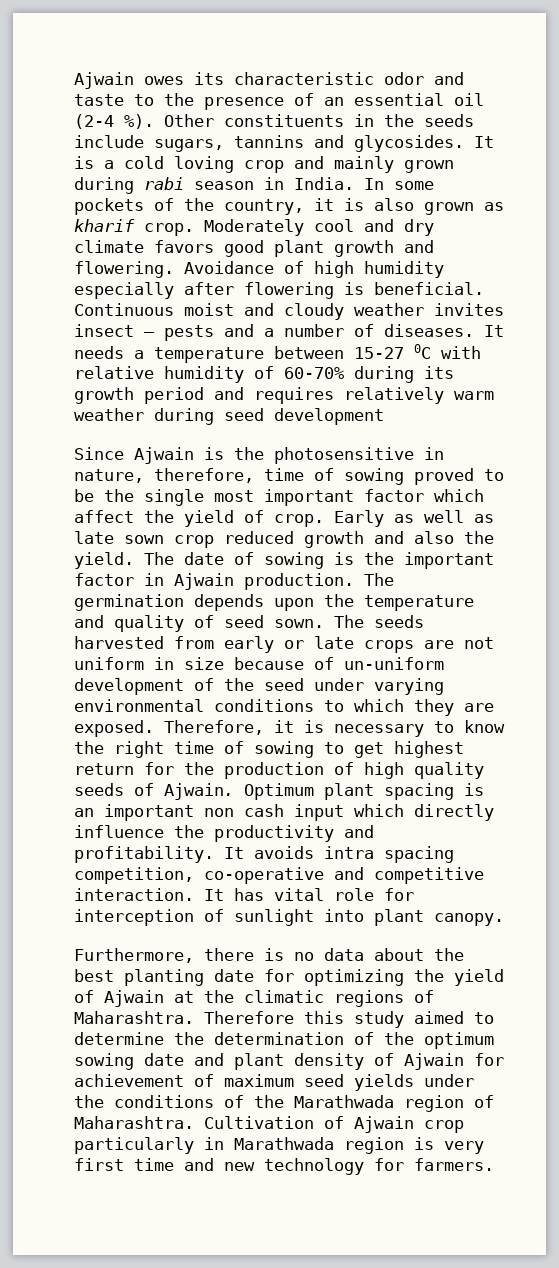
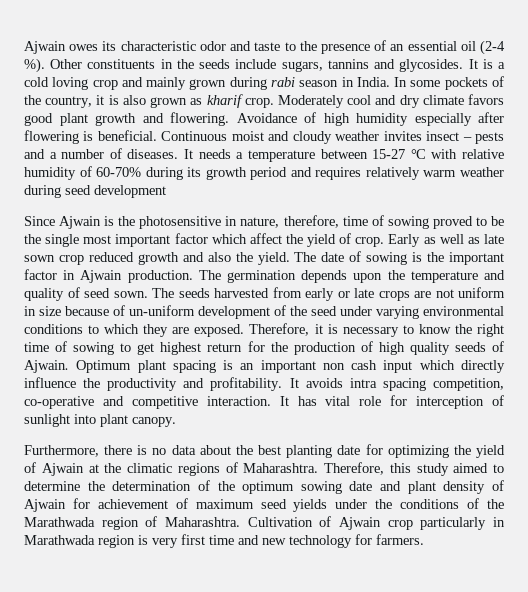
- It needs a temperature between 15-27 0C with relative humidity of 60-70% during its growth period and requires relatively warm weather during seed development
+ It needs a temperature between 15-27 ℃ with relative humidity of 60-70% during its growth period and requires relatively warm weather during seed development
- Therefore this study aimed to determine the determination of the optimum sowing date and plant density of Ajwain for achievement of maximum seed yields under the conditions of the Marathwada region of Maharashtra.
+ Therefore, this study aimed to determine the determination of the optimum sowing date and plant density of Ajwain for achievement of maximum seed yields under the conditions of the Marathwada region of Maharashtra.

